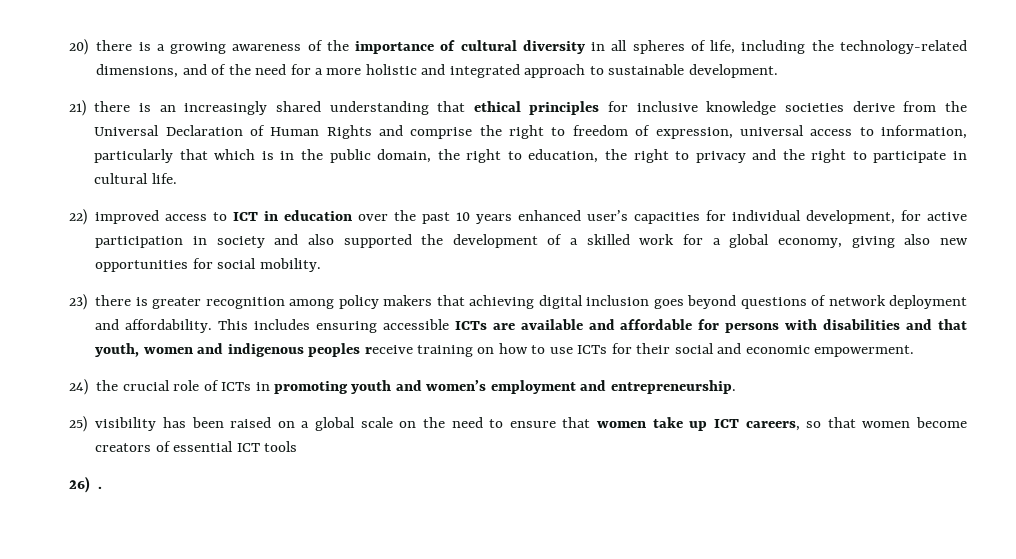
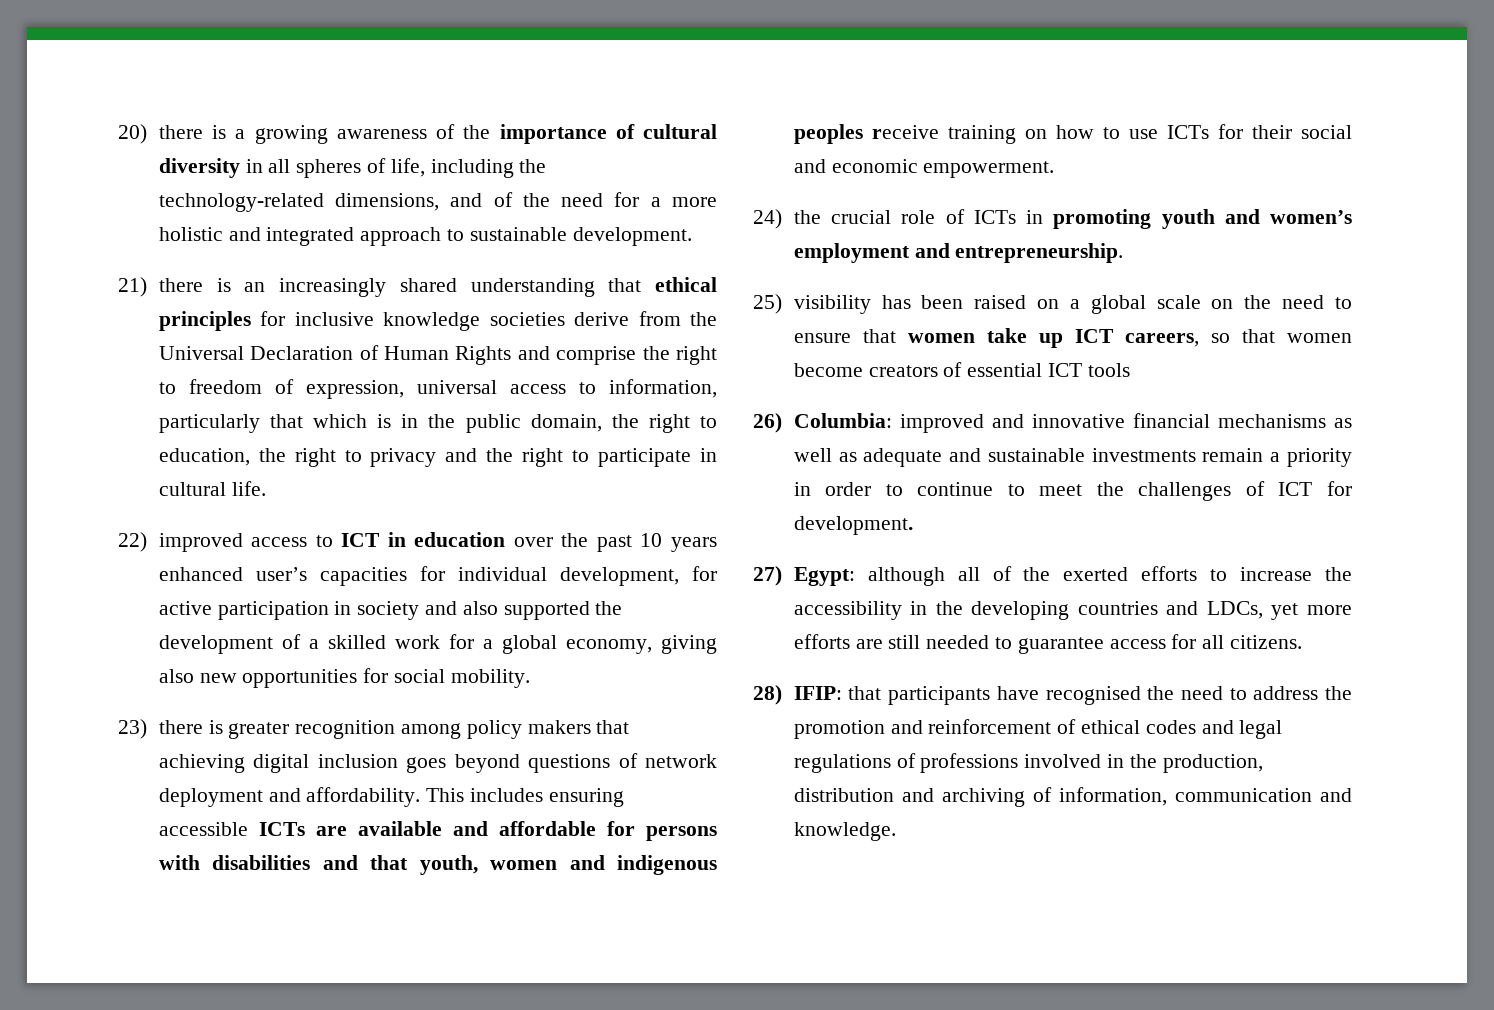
- 26) .
+ 26) Columbia: improved and innovative financial mechanisms as well as adequate and sustainable investments remain a priority in order to continue to meet the challenges of ICT for development.
+ 27) Egypt: although all of the exerted efforts to increase the accessibility in the developing countries and LDCs, yet more efforts are still needed to guarantee access for all citizens.
+ 28) IFIP: that participants have recognised the need to address the promotion and reinforcement of ethical codes and legal regulations of professions involved in the production, distribution and archiving of information, communication and knowledge.

